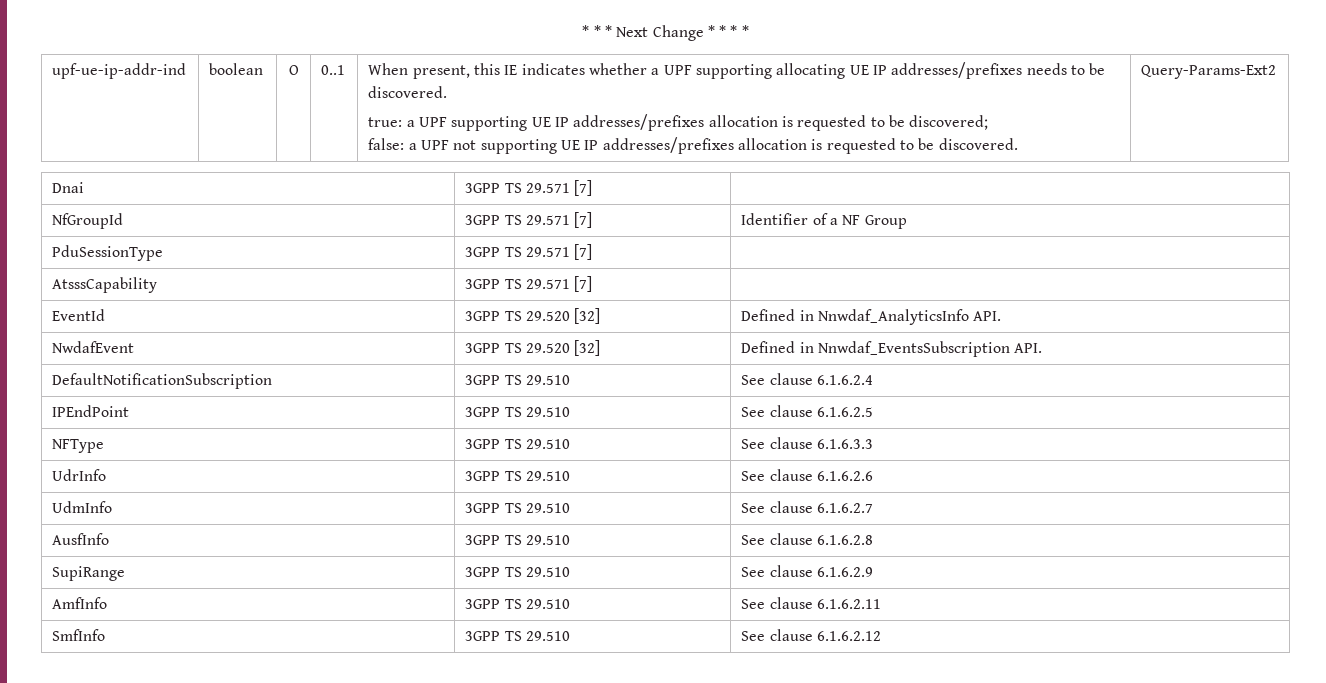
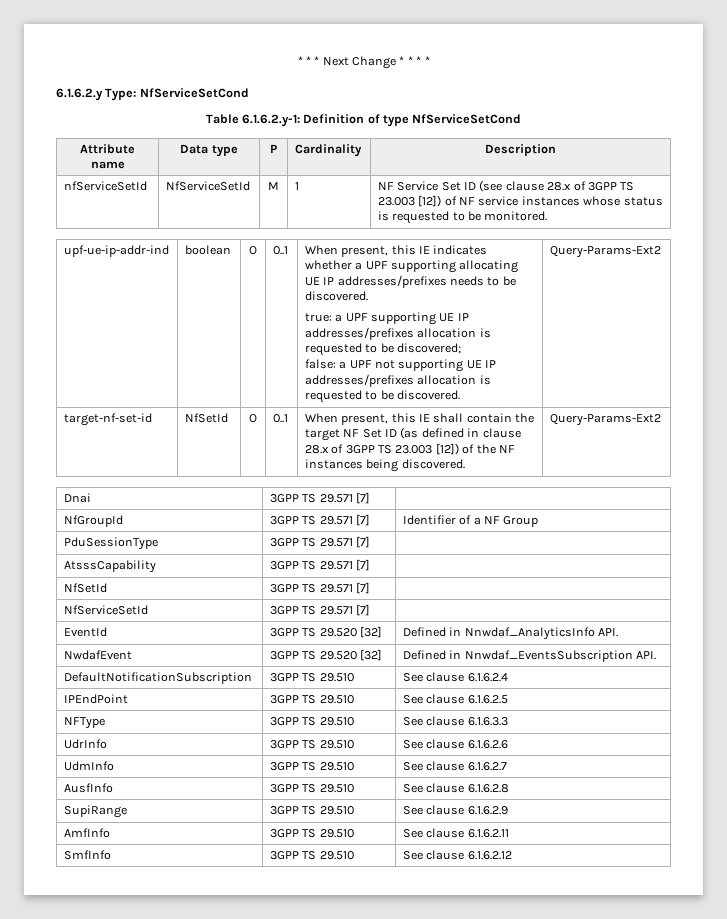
+ 6.1.6.2.y Type: NfServiceSetCond
+ Table 6.1.6.2.y-1: Definition of type NfServiceSetCond
+ Attribute name | Data type | P | Cardinality | Description
+ nfServiceSetId | NfServiceSetId | M | 1 | NF Service Set ID (see clause 28.x of 3GPP TS 23.003 [12]) of NF service instances whose status is requested to be monitored.
+ target-nf-set-id | NfSetId | O | 0..1 | When present, this IE shall contain the target NF Set ID (as defined in clause 28.x of 3GPP TS 23.003 [12]) of the NF instances being discovered. | Query-Params-Ext2
+ NfSetId | 3GPP TS 29.571 [7] |
+ NfServiceSetId | 3GPP TS 29.571 [7] |

